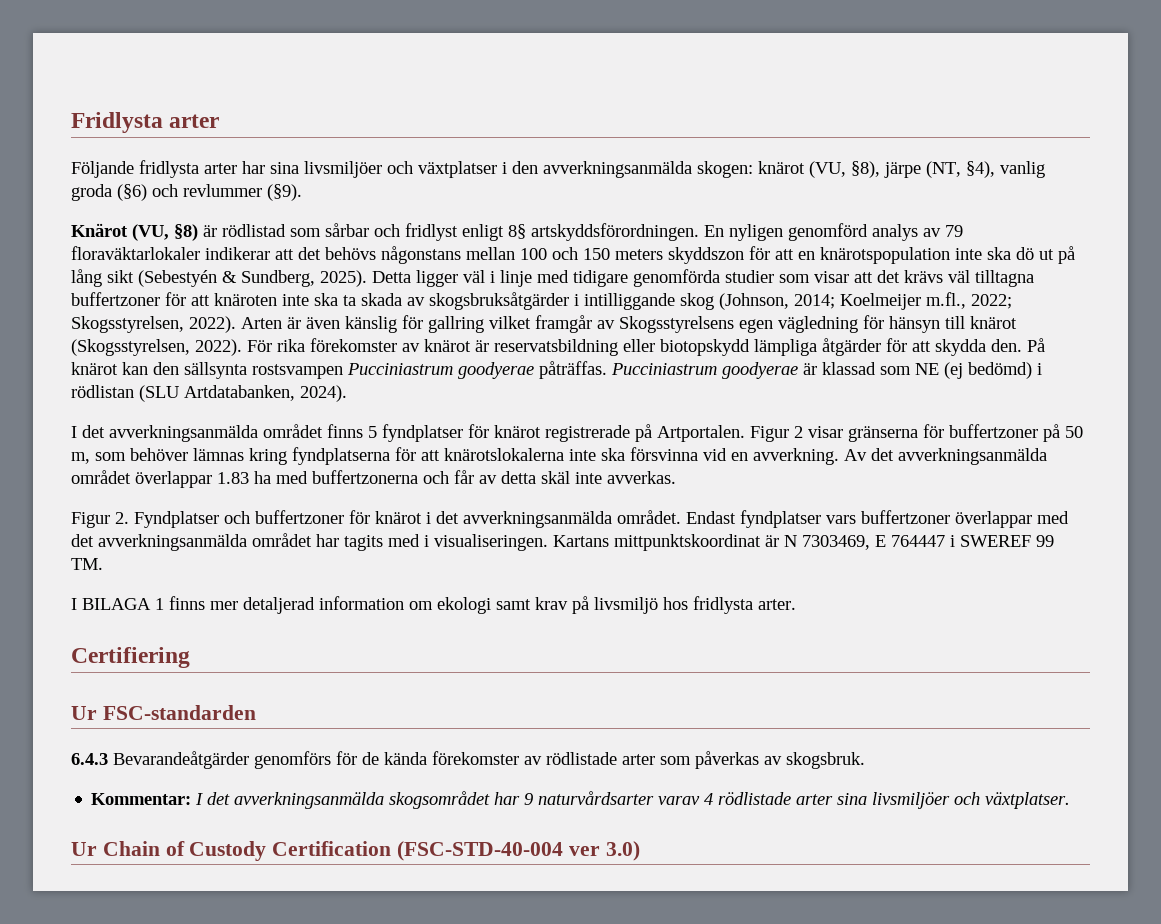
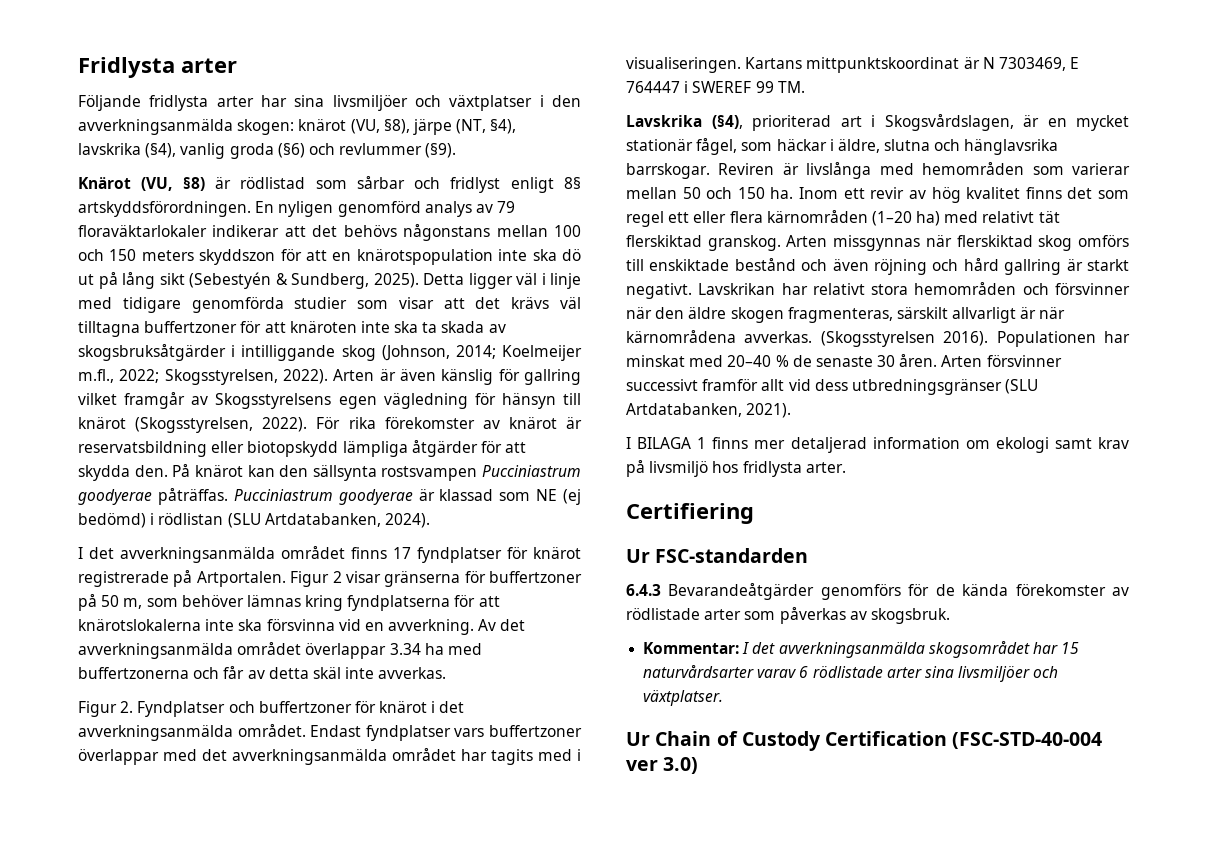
- Följande fridlysta arter har sina livsmiljöer och växtplatser i den avverkningsanmälda skogen: knärot (VU, §8), järpe (NT, §4), vanlig groda (§6) och revlummer (§9).
+ Följande fridlysta arter har sina livsmiljöer och växtplatser i den avverkningsanmälda skogen: knärot (VU, §8), järpe (NT, §4), lavskrika (§4), vanlig groda (§6) och revlummer (§9).
- I det avverkningsanmälda området finns 5 fyndplatser för knärot registrerade på Artportalen.
+ I det avverkningsanmälda området finns 17 fyndplatser för knärot registrerade på Artportalen.
- Av det avverkningsanmälda området överlappar 1.83 ha med buffertzonerna och får av detta skäl inte avverkas.
+ Av det avverkningsanmälda området överlappar 3.34 ha med buffertzonerna och får av detta skäl inte avverkas.
+ Lavskrika (§4), prioriterad art i Skogsvårdslagen, är en mycket stationär fågel, som häckar i äldre, slutna och hänglavsrika barrskogar. Reviren är livslånga med hemområden som varierar mellan 50 och 150 ha. Inom ett revir av hög kvalitet finns det som regel ett eller flera kärnområden (1–20 ha) med relativt tät flerskiktad granskog. Arten missgynnas när flerskiktad skog omförs till enskiktade bestånd och även röjning och hård gallring är starkt negativt. Lavskrikan har relativt stora hemområden och försvinner när den äldre skogen fragmenteras, särskilt allvarligt är när kärnområdena avverkas. (Skogsstyrelsen 2016). Populationen har minskat med 20–40 % de senaste 30 åren. Arten försvinner successivt framför allt vid dess utbredningsgränser (SLU Artdatabanken, 2021).
- Kommentar: I det avverkningsanmälda skogsområdet har 9 naturvårdsarter varav 4 rödlistade arter sina livsmiljöer och växtplatser.
+ Kommentar: I det avverkningsanmälda skogsområdet har 15 naturvårdsarter varav 6 rödlistade arter sina livsmiljöer och växtplatser.

